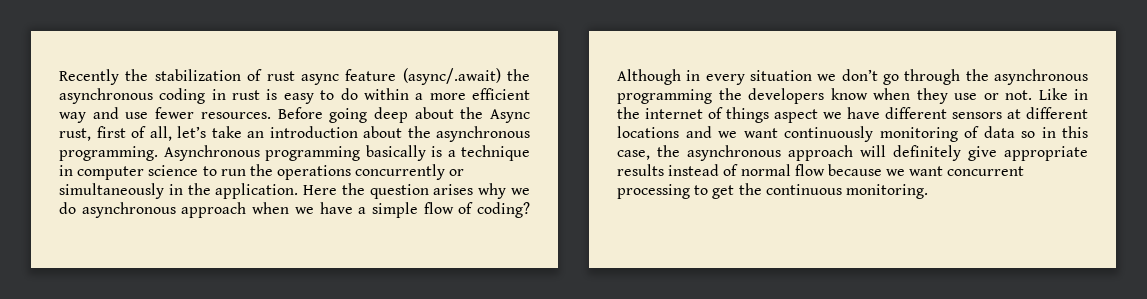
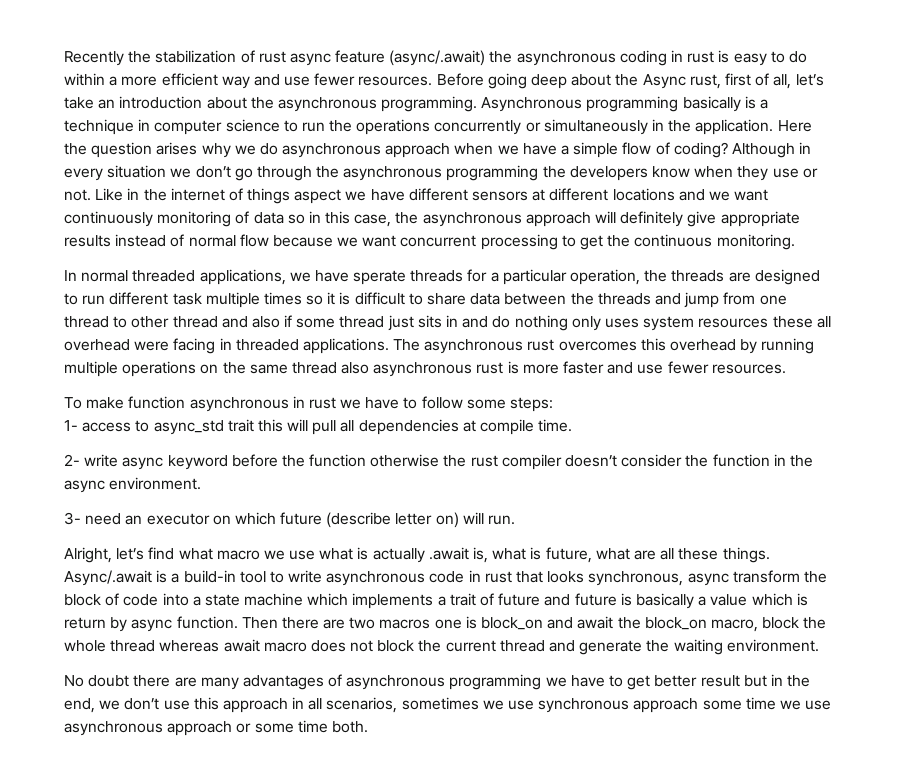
+ In normal threaded applications, we have sperate threads for a particular operation, the threads are designed to run different task multiple times so it is difficult to share data between the threads and jump from one thread to other thread and also if some thread just sits in and do nothing only uses system resources these all overhead were facing in threaded applications. The asynchronous rust overcomes this overhead by running multiple operations on the same thread also asynchronous rust is more faster and use fewer resources.
+ To make function asynchronous in rust we have to follow some steps:
+ 1- access to async_std trait this will pull all dependencies at compile time.
+ 2- write async keyword before the function otherwise the rust compiler doesn’t consider the function in the async environment.
+ 3- need an executor on which future (describe letter on) will run.
+ Alright, let’s find what macro we use what is actually .await is, what is future, what are all these things. Async/.await is a build-in tool to write asynchronous code in rust that looks synchronous, async transform the block of code into a state machine which implements a trait of future and future is basically a value which is return by async function. Then there are two macros one is block_on and await the block_on macro, block the whole thread whereas await macro does not block the current thread and generate the waiting environment.
+ No doubt there are many advantages of asynchronous programming we have to get better result but in the end, we don’t use this approach in all scenarios, sometimes we use synchronous approach some time we use asynchronous approach or some time both.

